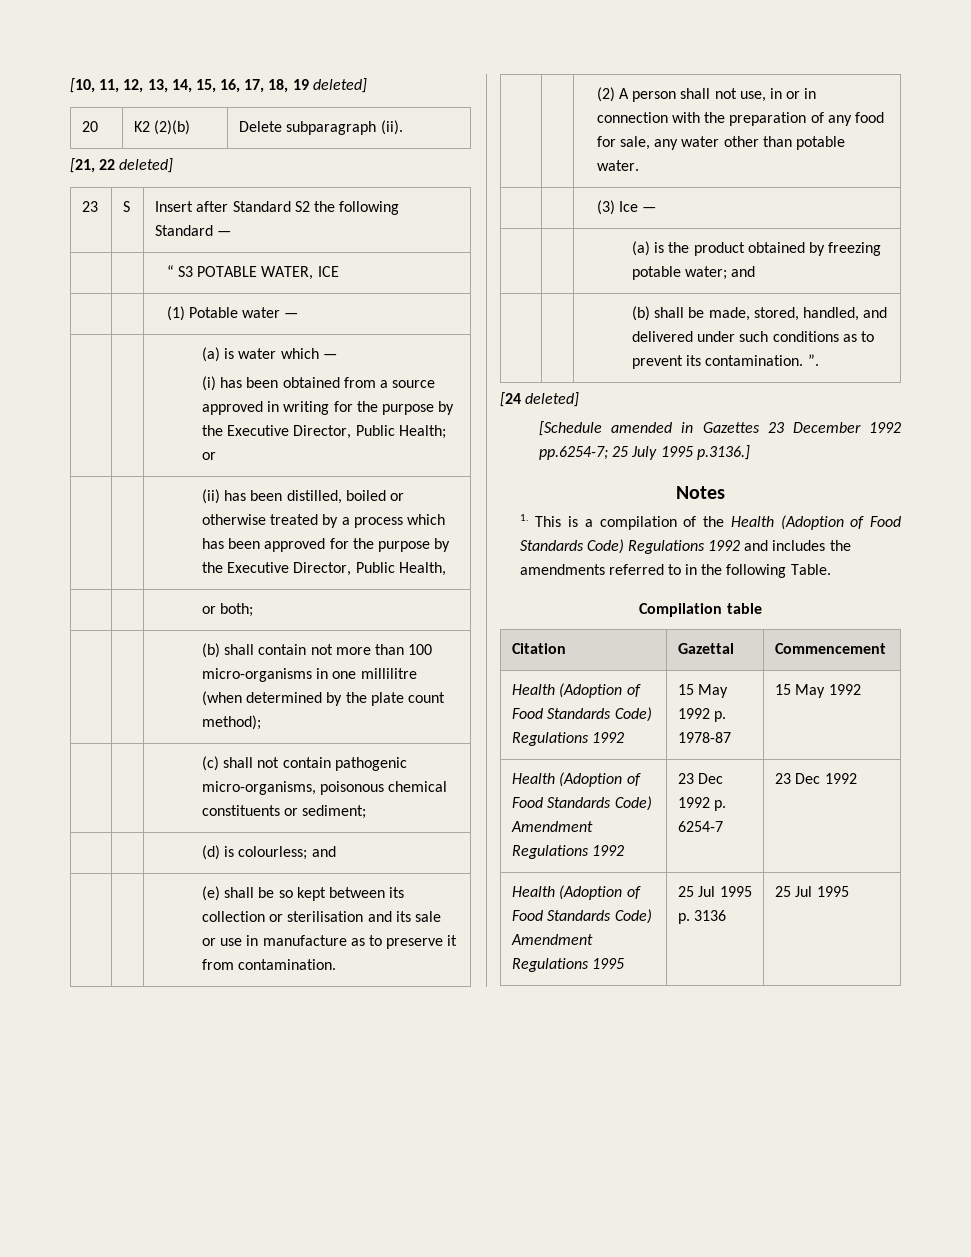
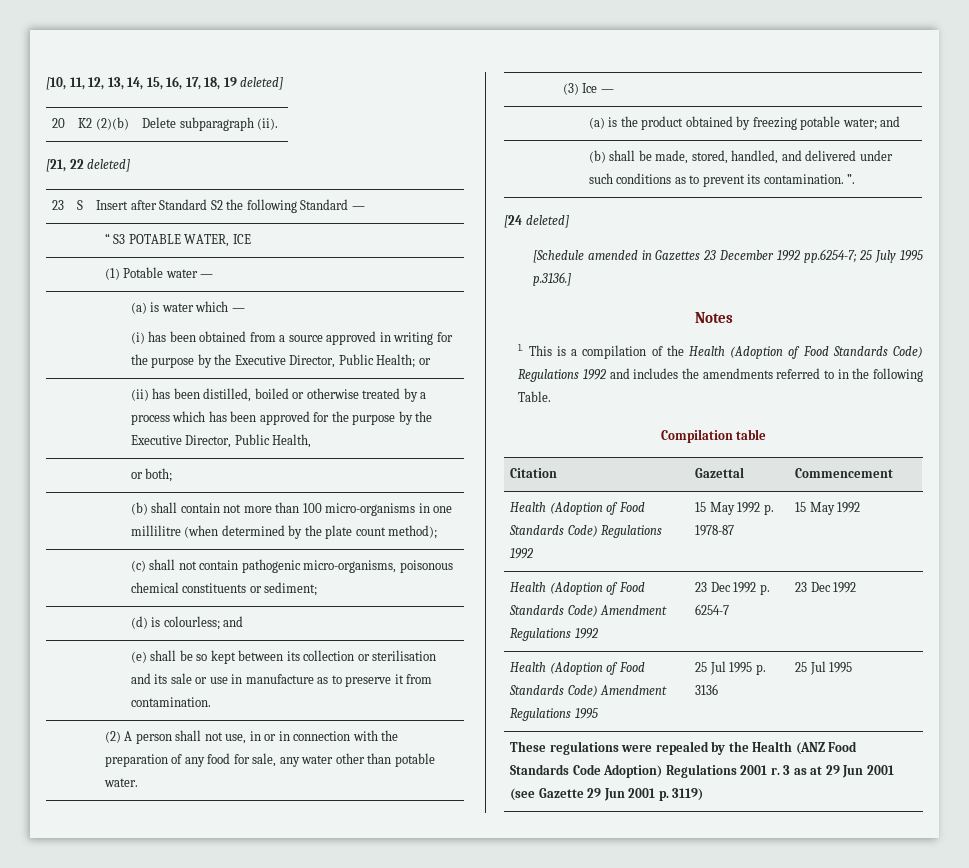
+ These regulations were repealed by the Health (ANZ Food Standards Code Adoption) Regulations 2001 r. 3 as at 29 Jun 2001 (see Gazette 29 Jun 2001 p. 3119)

